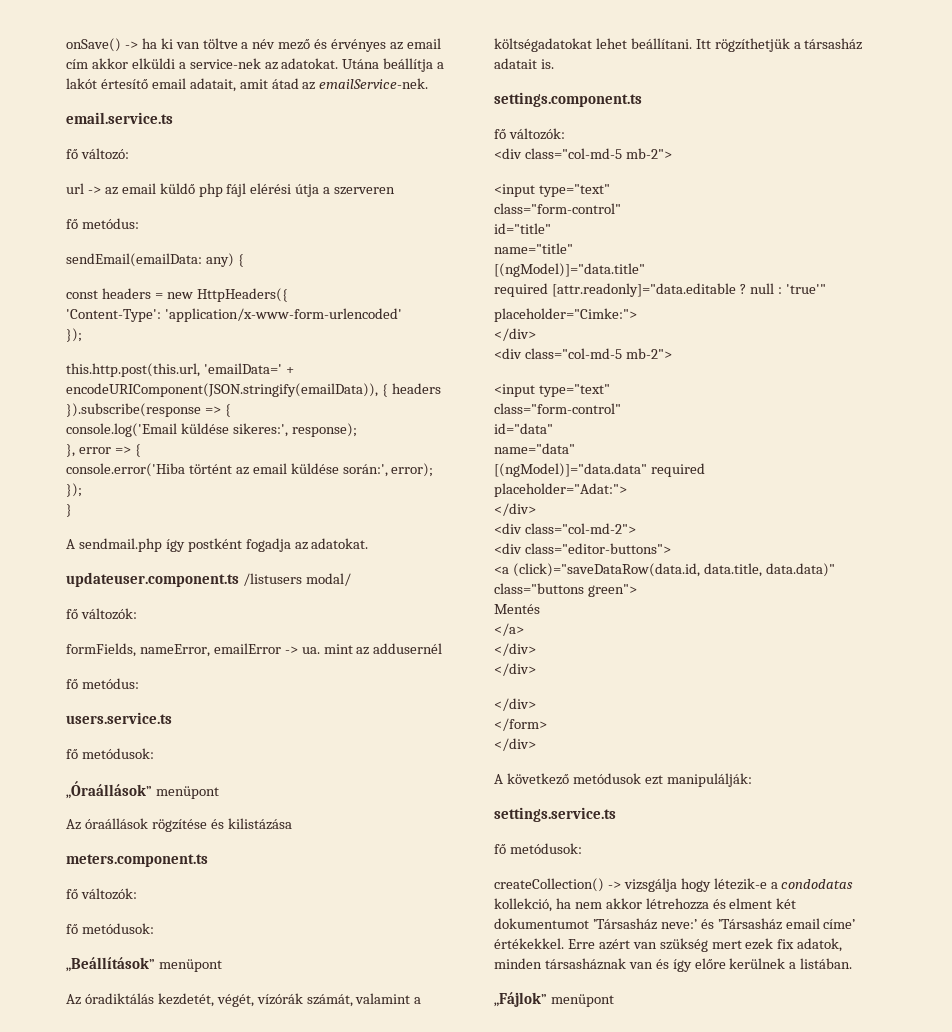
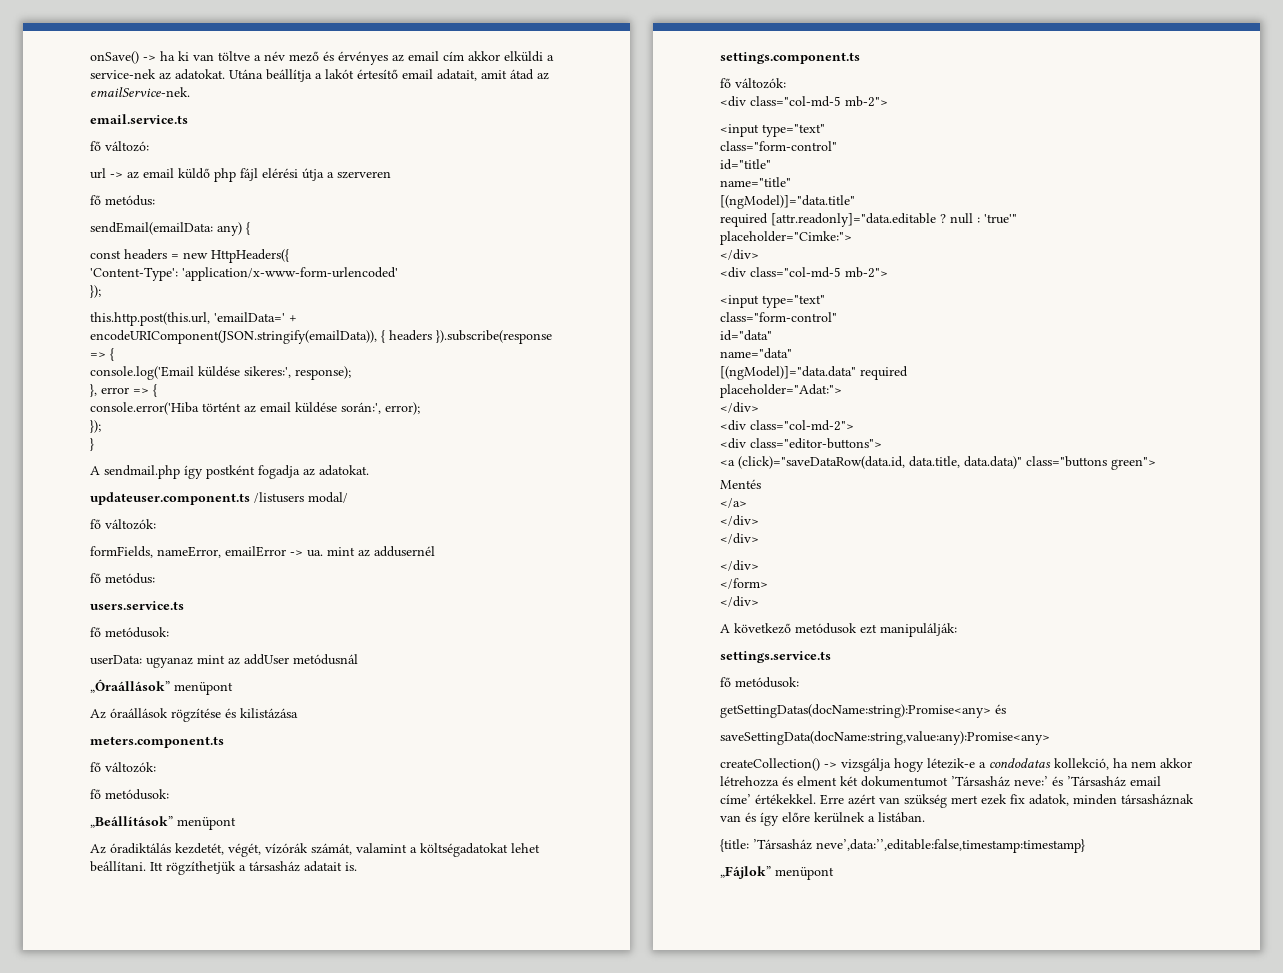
+ userData: ugyanaz mint az addUser metódusnál
+ getSettingDatas(docName:string):Promise<any> és
+ saveSettingData(docName:string,value:any):Promise<any>
+ {title: ’Társasház neve’,data:’’,editable:false,timestamp:timestamp}

